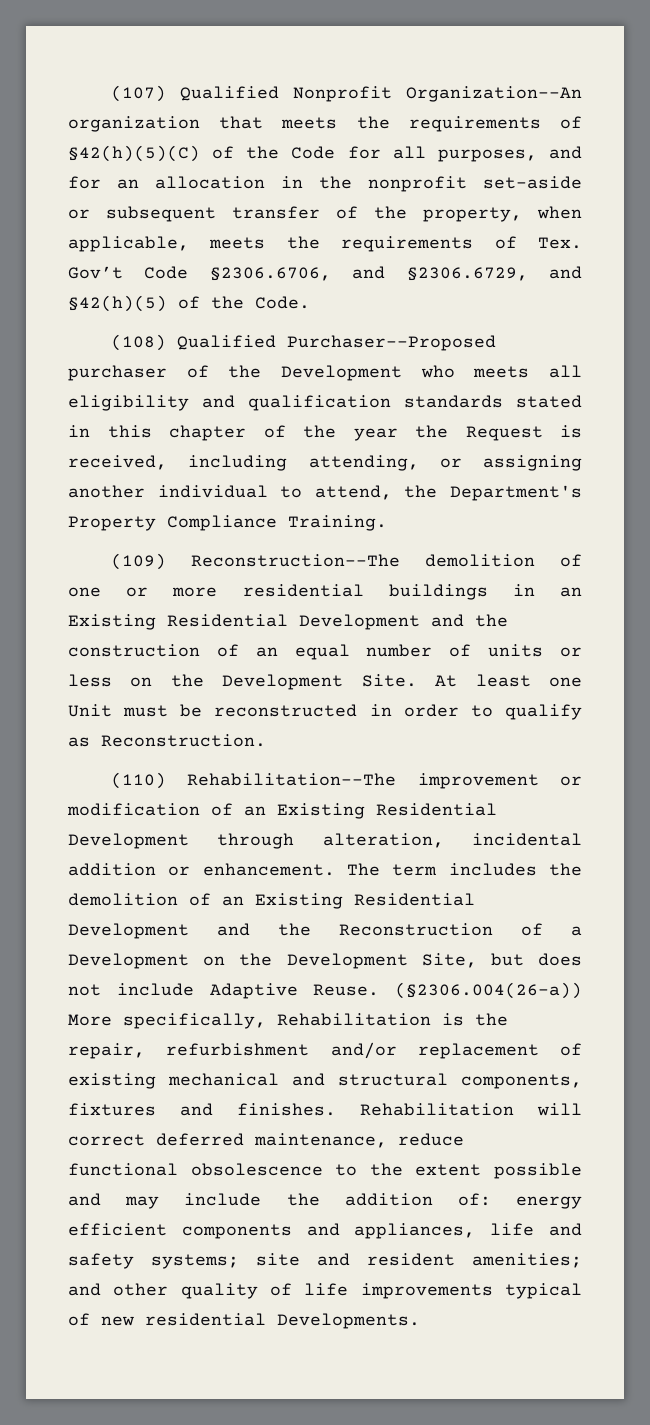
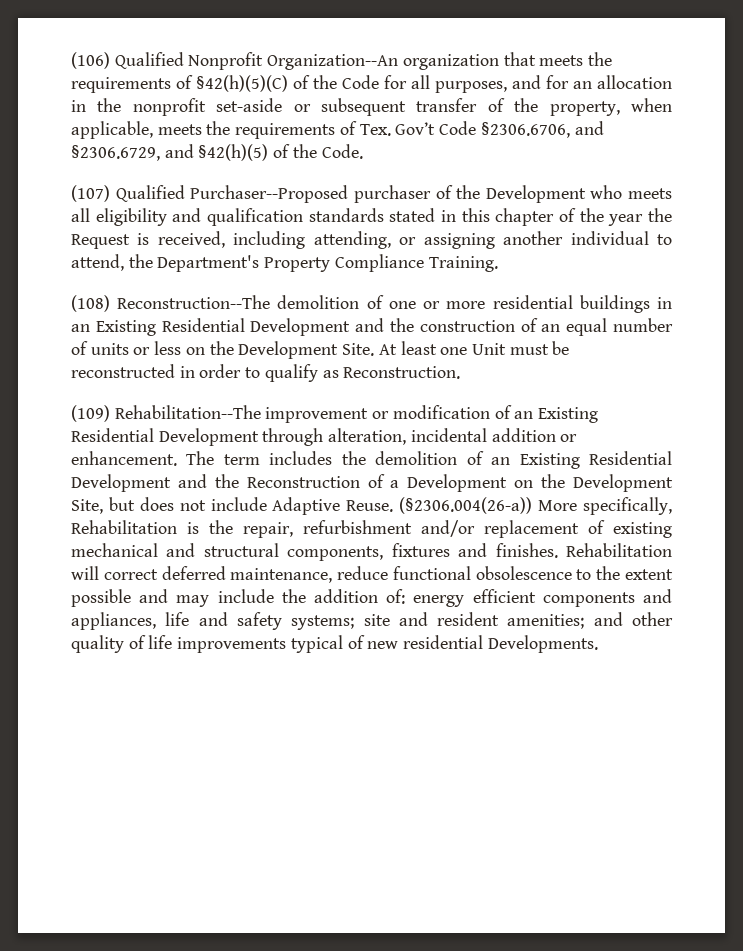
- (107) Qualified Nonprofit Organization--An organization that meets the requirements of §42(h)(5)(C) of the Code for all purposes, and for an allocation in the nonprofit set-aside or subsequent transfer of the property, when applicable, meets the requirements of Tex. Gov’t Code §2306.6706, and §2306.6729, and §42(h)(5) of the Code.
+ (106) Qualified Nonprofit Organization--An organization that meets the requirements of §42(h)(5)(C) of the Code for all purposes, and for an allocation in the nonprofit set-aside or subsequent transfer of the property, when applicable, meets the requirements of Tex. Gov’t Code §2306.6706, and §2306.6729, and §42(h)(5) of the Code.
- (108) Qualified Purchaser--Proposed purchaser of the Development who meets all eligibility and qualification standards stated in this chapter of the year the Request is received, including attending, or assigning another individual to attend, the Department's Property Compliance Training.
+ (107) Qualified Purchaser--Proposed purchaser of the Development who meets all eligibility and qualification standards stated in this chapter of the year the Request is received, including attending, or assigning another individual to attend, the Department's Property Compliance Training.
- (109) Reconstruction--The demolition of one or more residential buildings in an Existing Residential Development and the construction of an equal number of units or less on the Development Site.
+ (108) Reconstruction--The demolition of one or more residential buildings in an Existing Residential Development and the construction of an equal number of units or less on the Development Site.
- (110) Rehabilitation--The improvement or modification of an Existing Residential Development through alteration, incidental addition or enhancement.
+ (109) Rehabilitation--The improvement or modification of an Existing Residential Development through alteration, incidental addition or enhancement.

